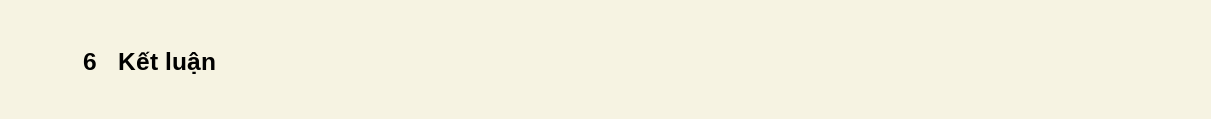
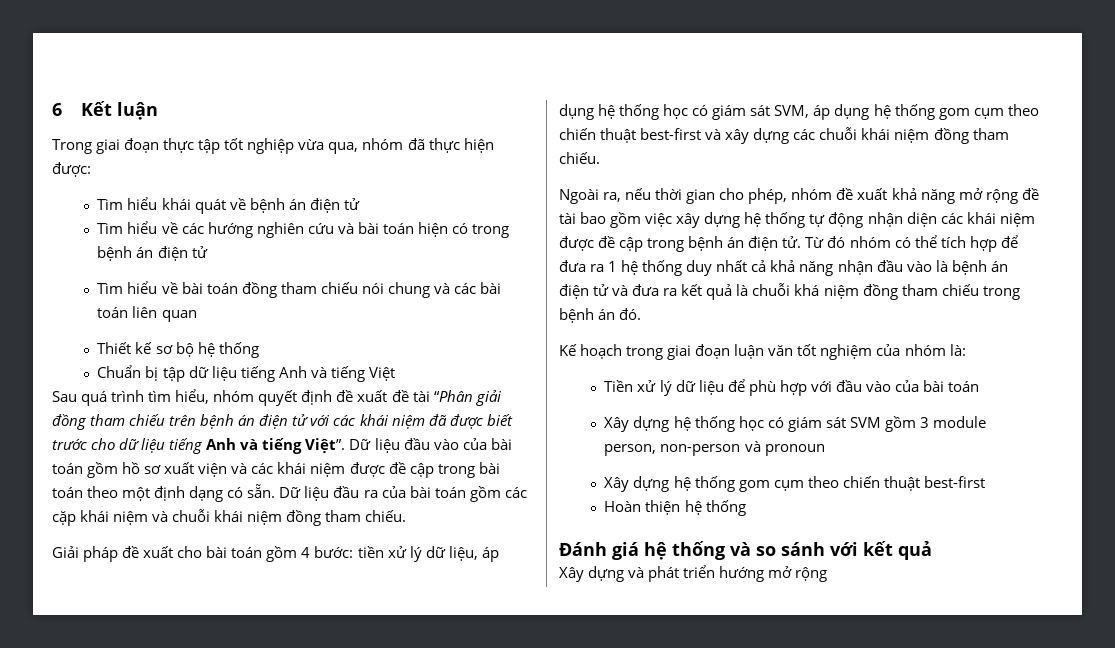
+ Trong giai đoạn thực tập tốt nghiệp vừa qua, nhóm đã thực hiện được:
+ Tìm hiểu khái quát về bệnh án điện tử
+ Tìm hiểu về các hướng nghiên cứu và bài toán hiện có trong bệnh án điện tử
+ Tìm hiểu về bài toán đồng tham chiếu nói chung và các bài toán liên quan
+ Thiết kế sơ bộ hệ thống
+ Chuẩn bị tập dữ liệu tiếng Anh và tiếng Việt
+ Sau quá trình tìm hiểu, nhóm quyết định đề xuất đề tài “Phân giải đồng tham chiếu trên bệnh án điện tử với các khái niệm đã được biết trước cho dữ liệu tiếng Anh và tiếng Việt”. Dữ liệu đầu vào của bài toán gồm hồ sơ xuất viện và các khái niệm được đề cập trong bài toán theo một định dạng có sẵn. Dữ liệu đầu ra của bài toán gồm các cặp khái niệm và chuỗi khái niệm đồng tham chiếu.
+ Giải pháp đề xuất cho bài toán gồm 4 bước: tiền xử lý dữ liệu, áp dụng hệ thống học có giám sát SVM, áp dụng hệ thống gom cụm theo chiến thuật best-first và xây dựng các chuỗi khái niệm đồng tham chiếu.
+ Ngoài ra, nếu thời gian cho phép, nhóm đề xuất khả năng mở rộng đề tài bao gồm việc xây dựng hệ thống tự động nhận diện các khái niệm được đề cập trong bệnh án điện tử. Từ đó nhóm có thể tích hợp để đưa ra 1 hệ thống duy nhất cả khả năng nhận đầu vào là bệnh án điện tử và đưa ra kết quả là chuỗi khá niệm đồng tham chiếu trong bệnh án đó.
+ Kế hoạch trong giai đoạn luận văn tốt nghiệm của nhóm là:
+ Tiền xử lý dữ liệu để phù hợp với đầu vào của bài toán
+ Xây dựng hệ thống học có giám sát SVM gồm 3 module person, non-person và pronoun
+ Xây dựng hệ thống gom cụm theo chiến thuật best-first
+ Hoàn thiện hệ thống
+ Đánh giá hệ thống và so sánh với kết quả
+ Xây dựng và phát triển hướng mở rộng

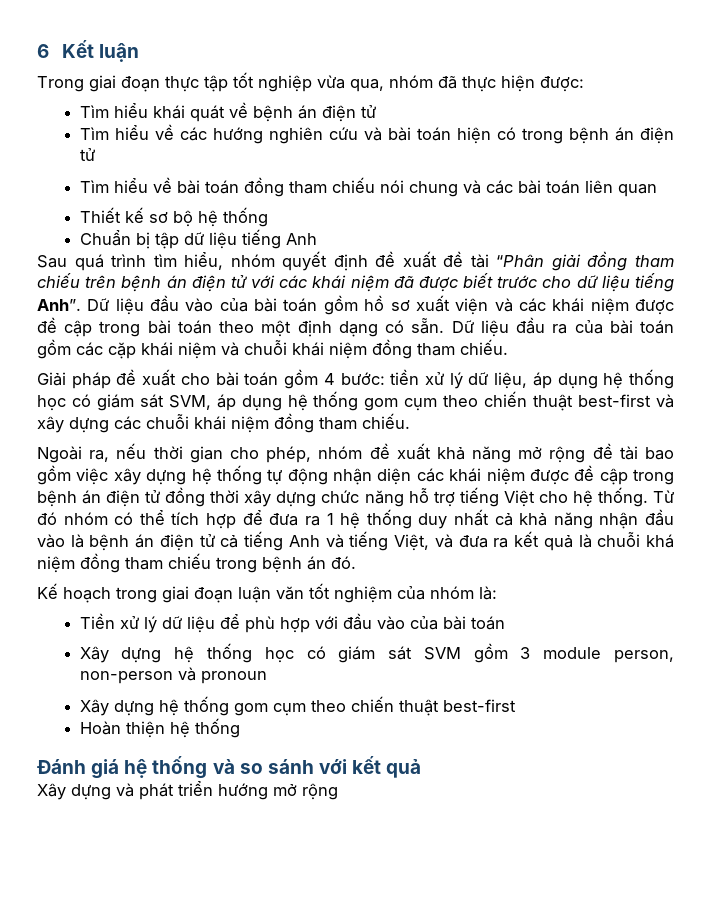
- Chuẩn bị tập dữ liệu tiếng Anh và tiếng Việt
+ Chuẩn bị tập dữ liệu tiếng Anh
- Sau quá trình tìm hiểu, nhóm quyết định đề xuất đề tài “Phân giải đồng tham chiếu trên bệnh án điện tử với các khái niệm đã được biết trước cho dữ liệu tiếng Anh và tiếng Việt”.
+ Sau quá trình tìm hiểu, nhóm quyết định đề xuất đề tài “Phân giải đồng tham chiếu trên bệnh án điện tử với các khái niệm đã được biết trước cho dữ liệu tiếng Anh”.
- Ngoài ra, nếu thời gian cho phép, nhóm đề xuất khả năng mở rộng đề tài bao gồm việc xây dựng hệ thống tự động nhận diện các khái niệm được đề cập trong bệnh án điện tử.
+ Ngoài ra, nếu thời gian cho phép, nhóm đề xuất khả năng mở rộng đề tài bao gồm việc xây dựng hệ thống tự động nhận diện các khái niệm được đề cập trong bệnh án điện tử đồng thời xây dựng chức năng hỗ trợ tiếng Việt cho hệ thống.
- Từ đó nhóm có thể tích hợp để đưa ra 1 hệ thống duy nhất cả khả năng nhận đầu vào là bệnh án điện tử và đưa ra kết quả là chuỗi khá niệm đồng tham chiếu trong bệnh án đó.
+ Từ đó nhóm có thể tích hợp để đưa ra 1 hệ thống duy nhất cả khả năng nhận đầu vào là bệnh án điện tử cả tiếng Anh và tiếng Việt, và đưa ra kết quả là chuỗi khá niệm đồng tham chiếu trong bệnh án đó.

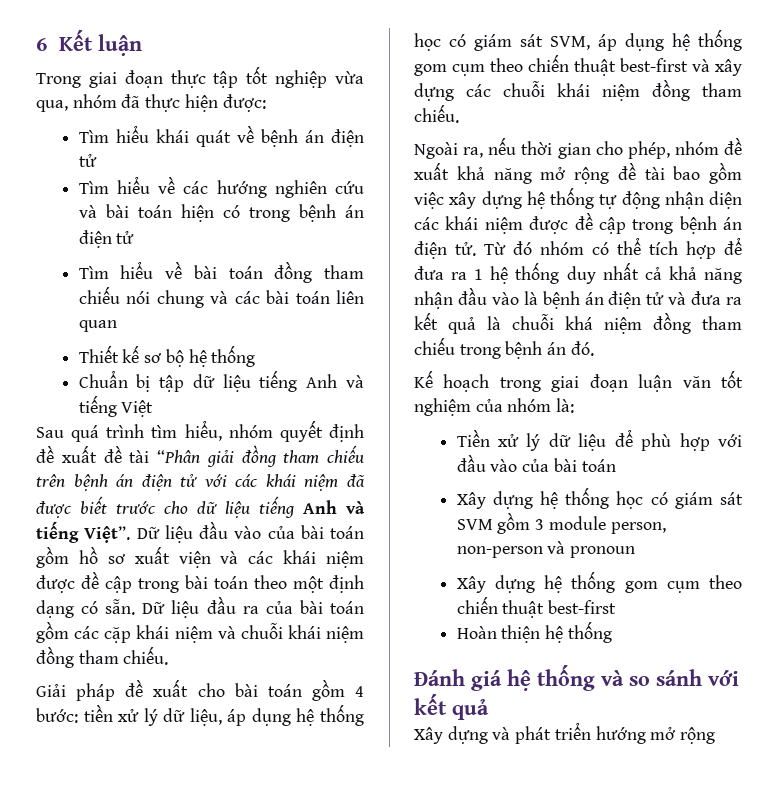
- Chuẩn bị tập dữ liệu tiếng Anh
+ Chuẩn bị tập dữ liệu tiếng Anh và tiếng Việt
- Sau quá trình tìm hiểu, nhóm quyết định đề xuất đề tài “Phân giải đồng tham chiếu trên bệnh án điện tử với các khái niệm đã được biết trước cho dữ liệu tiếng Anh”.
+ Sau quá trình tìm hiểu, nhóm quyết định đề xuất đề tài “Phân giải đồng tham chiếu trên bệnh án điện tử với các khái niệm đã được biết trước cho dữ liệu tiếng Anh và tiếng Việt”.
- Ngoài ra, nếu thời gian cho phép, nhóm đề xuất khả năng mở rộng đề tài bao gồm việc xây dựng hệ thống tự động nhận diện các khái niệm được đề cập trong bệnh án điện tử đồng thời xây dựng chức năng hỗ trợ tiếng Việt cho hệ thống.
+ Ngoài ra, nếu thời gian cho phép, nhóm đề xuất khả năng mở rộng đề tài bao gồm việc xây dựng hệ thống tự động nhận diện các khái niệm được đề cập trong bệnh án điện tử.
- Từ đó nhóm có thể tích hợp để đưa ra 1 hệ thống duy nhất cả khả năng nhận đầu vào là bệnh án điện tử cả tiếng Anh và tiếng Việt, và đưa ra kết quả là chuỗi khá niệm đồng tham chiếu trong bệnh án đó.
+ Từ đó nhóm có thể tích hợp để đưa ra 1 hệ thống duy nhất cả khả năng nhận đầu vào là bệnh án điện tử và đưa ra kết quả là chuỗi khá niệm đồng tham chiếu trong bệnh án đó.

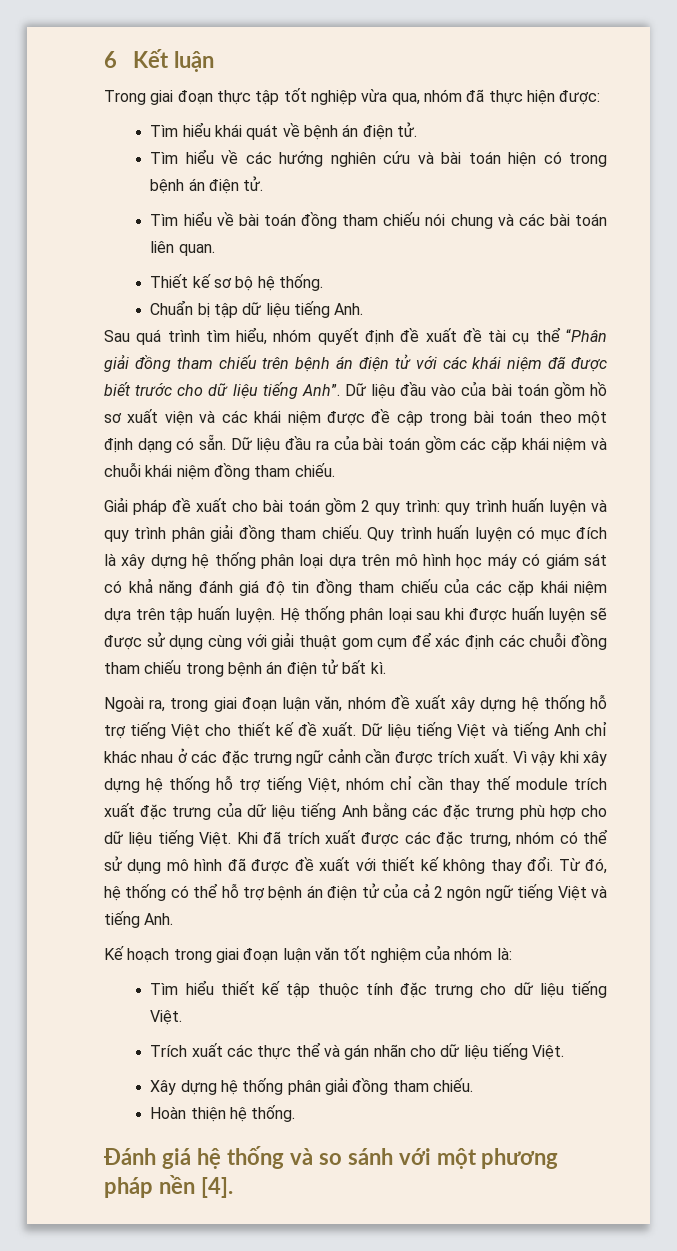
- Tìm hiểu khái quát về bệnh án điện tử
+ Tìm hiểu khái quát về bệnh án điện tử.
- Tìm hiểu về các hướng nghiên cứu và bài toán hiện có trong bệnh án điện tử
+ Tìm hiểu về các hướng nghiên cứu và bài toán hiện có trong bệnh án điện tử.
- Tìm hiểu về bài toán đồng tham chiếu nói chung và các bài toán liên quan
+ Tìm hiểu về bài toán đồng tham chiếu nói chung và các bài toán liên quan.
- Thiết kế sơ bộ hệ thống
+ Thiết kế sơ bộ hệ thống.
- Chuẩn bị tập dữ liệu tiếng Anh và tiếng Việt
+ Chuẩn bị tập dữ liệu tiếng Anh.
- Sau quá trình tìm hiểu, nhóm quyết định đề xuất đề tài “Phân giải đồng tham chiếu trên bệnh án điện tử với các khái niệm đã được biết trước cho dữ liệu tiếng Anh và tiếng Việt”.
+ Sau quá trình tìm hiểu, nhóm quyết định đề xuất đề tài cụ thể “Phân giải đồng tham chiếu trên bệnh án điện tử với các khái niệm đã được biết trước cho dữ liệu tiếng Anh”.
- Giải pháp đề xuất cho bài toán gồm 4 bước: tiền xử lý dữ liệu, áp dụng hệ thống học có giám sát SVM, áp dụng hệ thống gom cụm theo chiến thuật best-first và xây dựng các chuỗi khái niệm đồng tham chiếu.
- Ngoài ra, nếu thời gian cho phép, nhóm đề xuất khả năng mở rộng đề tài bao gồm việc xây dựng hệ thống tự động nhận diện các khái niệm được đề cập trong bệnh án điện tử. Từ đó nhóm có thể tích hợp để đưa ra 1 hệ thống duy nhất cả khả năng nhận đầu vào là bệnh án điện tử và đưa ra kết quả là chuỗi khá niệm đồng tham chiếu trong bệnh án đó.
+ Giải pháp đề xuất cho bài toán gồm 2 quy trình: quy trình huấn luyện và quy trình phân giải đồng tham chiếu. Quy trình huấn luyện có mục đích là xây dựng hệ thống phân loại dựa trên mô hình học máy có giám sát có khả năng đánh giá độ tin đồng tham chiếu của các cặp khái niệm dựa trên tập huấn luyện. Hệ thống phân loại sau khi được huấn luyện sẽ được sử dụng cùng với giải thuật gom cụm để xác định các chuỗi đồng tham chiếu trong bệnh án điện tử bất kì.
+ Ngoài ra, trong giai đoạn luận văn, nhóm đề xuất xây dựng hệ thống hỗ trợ tiếng Việt cho thiết kế đề xuất. Dữ liệu tiếng Việt và tiếng Anh chỉ khác nhau ở các đặc trưng ngữ cảnh cần được trích xuất. Vì vậy khi xây dựng hệ thống hỗ trợ tiếng Việt, nhóm chỉ cần thay thế module trích xuất đặc trưng của dữ liệu tiếng Anh bằng các đặc trưng phù hợp cho dữ liệu tiếng Việt. Khi đã trích xuất được các đặc trưng, nhóm có thể sử dụng mô hình đã được đề xuất với thiết kế không thay đổi. Từ đó, hệ thống có thể hỗ trợ bệnh án điện tử của cả 2 ngôn ngữ tiếng Việt và tiếng Anh.
- Tiền xử lý dữ liệu để phù hợp với đầu vào của bài toán
- Xây dựng hệ thống học có giám sát SVM gồm 3 module person, non-person và pronoun
- Xây dựng hệ thống gom cụm theo chiến thuật best-first
+ Tìm hiểu thiết kế tập thuộc tính đặc trưng cho dữ liệu tiếng Việt.
+ Trích xuất các thực thể và gán nhãn cho dữ liệu tiếng Việt.
+ Xây dựng hệ thống phân giải đồng tham chiếu.
- Hoàn thiện hệ thống
+ Hoàn thiện hệ thống.
- Đánh giá hệ thống và so sánh với kết quả
- Xây dựng và phát triển hướng mở rộng
+ Đánh giá hệ thống và so sánh với một phương pháp nền [4].

